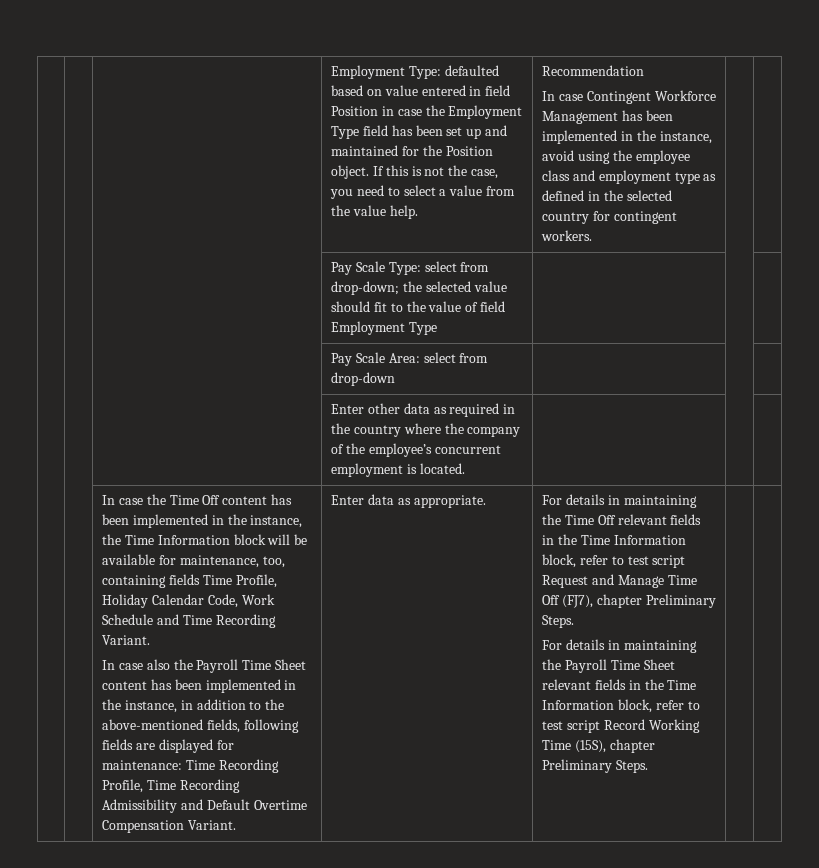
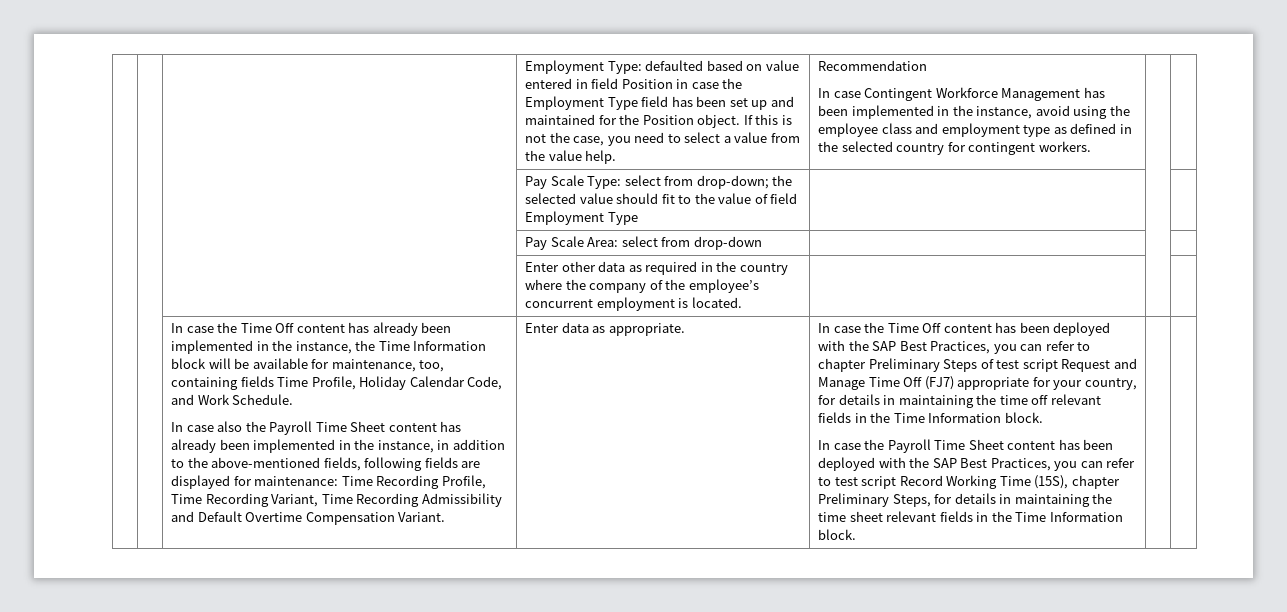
- In case the Time Off content has been implemented in the instance, the Time Information block will be available for maintenance, too, containing fields Time Profile, Holiday Calendar Code, Work Schedule and Time Recording Variant.
+ In case the Time Off content has already been implemented in the instance, the Time Information block will be available for maintenance, too, containing fields Time Profile, Holiday Calendar Code, and Work Schedule.
- In case also the Payroll Time Sheet content has been implemented in the instance, in addition to the above-mentioned fields, following fields are displayed for maintenance: Time Recording Profile, Time Recording Admissibility and Default Overtime Compensation Variant.
+ In case also the Payroll Time Sheet content has already been implemented in the instance, in addition to the above-mentioned fields, following fields are displayed for maintenance: Time Recording Profile, Time Recording Variant, Time Recording Admissibility and Default Overtime Compensation Variant.
- For details in maintaining the Time Off relevant fields in the Time Information block, refer to test script Request and Manage Time Off (FJ7), chapter Preliminary Steps.
- For details in maintaining the Payroll Time Sheet relevant fields in the Time Information block, refer to test script Record Working Time (15S), chapter Preliminary Steps.
+ In case the Time Off content has been deployed with the SAP Best Practices, you can refer to chapter Preliminary Steps of test script Request and Manage Time Off (FJ7) appropriate for your country, for details in maintaining the time off relevant fields in the Time Information block.
+ In case the Payroll Time Sheet content has been deployed with the SAP Best Practices, you can refer to test script Record Working Time (15S), chapter Preliminary Steps, for details in maintaining the time sheet relevant fields in the Time Information block.

